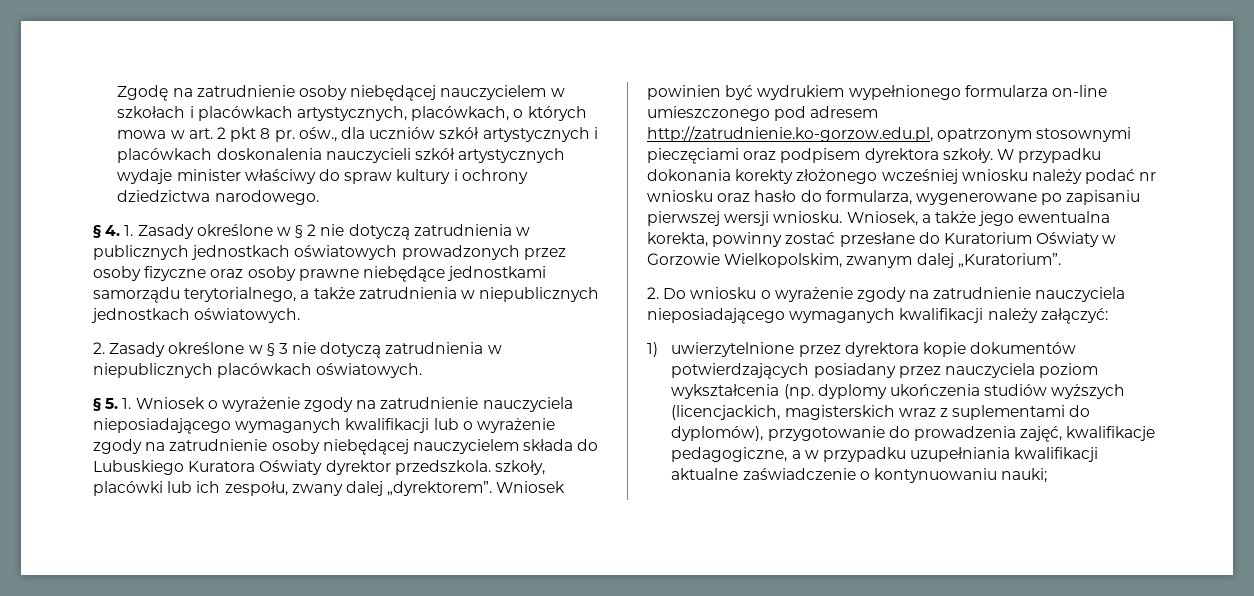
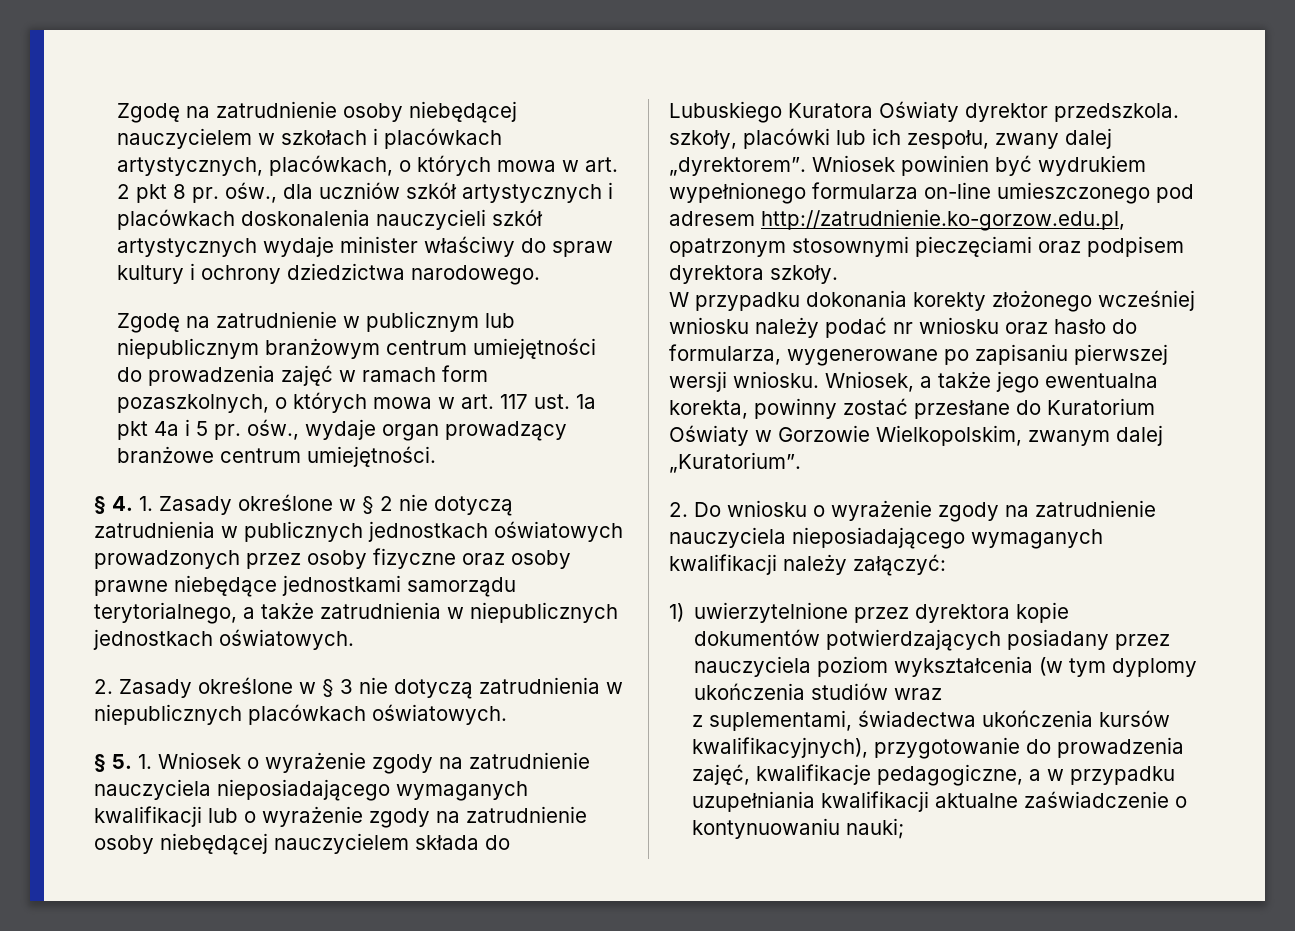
+ Zgodę na zatrudnienie w publicznym lub niepublicznym branżowym centrum umiejętności do prowadzenia zajęć w ramach form pozaszkolnych, o których mowa w art. 117 ust. 1a pkt 4a i 5 pr. ośw., wydaje organ prowadzący branżowe centrum umiejętności.
- Wniosek powinien być wydrukiem wypełnionego formularza on-line umieszczonego pod adresem http://zatrudnienie.ko-gorzow.edu.pl, opatrzonym stosownymi pieczęciami oraz podpisem dyrektora szkoły. W przypadku dokonania korekty złożonego wcześniej wniosku należy podać nr wniosku oraz hasło do formularza, wygenerowane po zapisaniu pierwszej wersji wniosku.
+ Wniosek powinien być wydrukiem wypełnionego formularza on-line umieszczonego pod adresem http://zatrudnienie.ko-gorzow.edu.pl, opatrzonym stosownymi pieczęciami oraz podpisem dyrektora szkoły.
+ W przypadku dokonania korekty złożonego wcześniej wniosku należy podać nr wniosku oraz hasło do formularza, wygenerowane po zapisaniu pierwszej wersji wniosku.
- 1) uwierzytelnione przez dyrektora kopie dokumentów potwierdzających posiadany przez nauczyciela poziom wykształcenia (np. dyplomy ukończenia studiów wyższych (licencjackich, magisterskich wraz z suplementami do dyplomów), przygotowanie do prowadzenia zajęć, kwalifikacje pedagogiczne, a w przypadku uzupełniania kwalifikacji aktualne zaświadczenie o kontynuowaniu nauki;
+ 1) uwierzytelnione przez dyrektora kopie dokumentów potwierdzających posiadany przez nauczyciela poziom wykształcenia (w tym dyplomy ukończenia studiów wraz
+ z suplementami, świadectwa ukończenia kursów kwalifikacyjnych), przygotowanie do prowadzenia zajęć, kwalifikacje pedagogiczne, a w przypadku uzupełniania kwalifikacji aktualne zaświadczenie o kontynuowaniu nauki;

